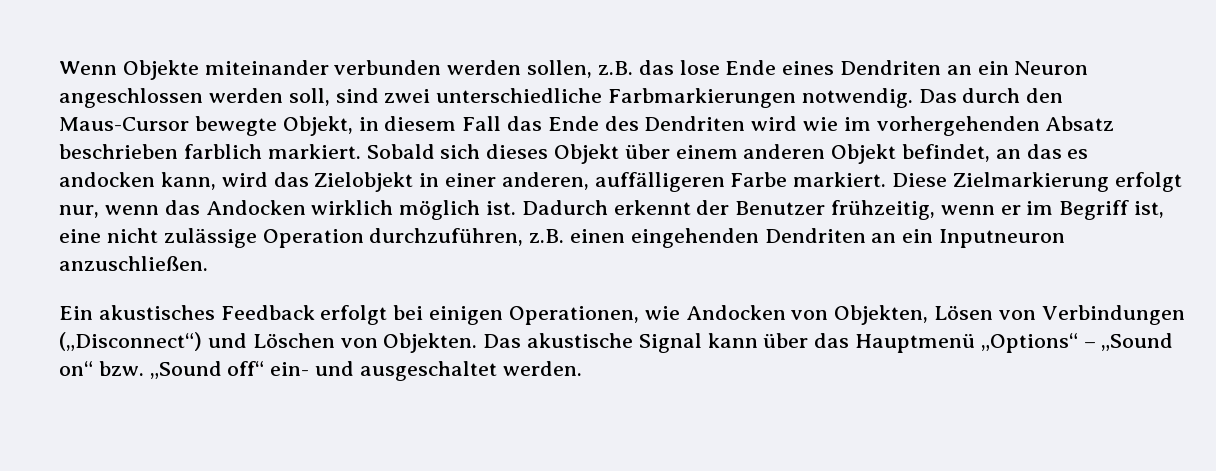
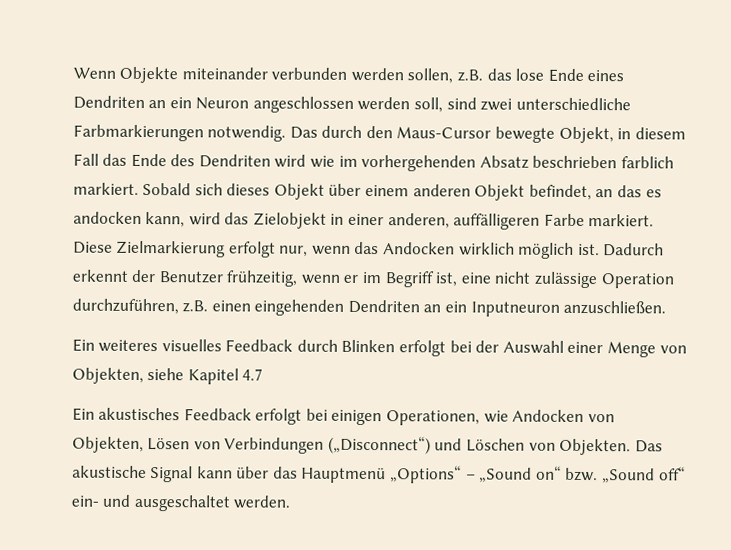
+ Ein weiteres visuelles Feedback durch Blinken erfolgt bei der Auswahl einer Menge von Objekten, siehe Kapitel 4.7

